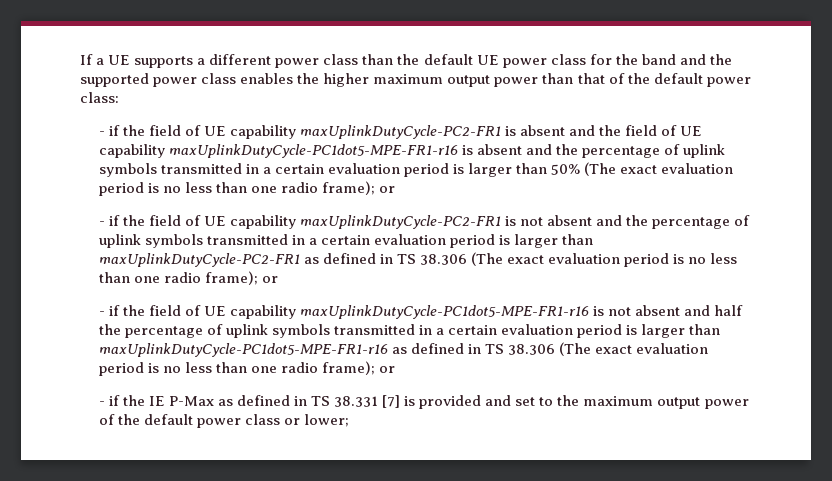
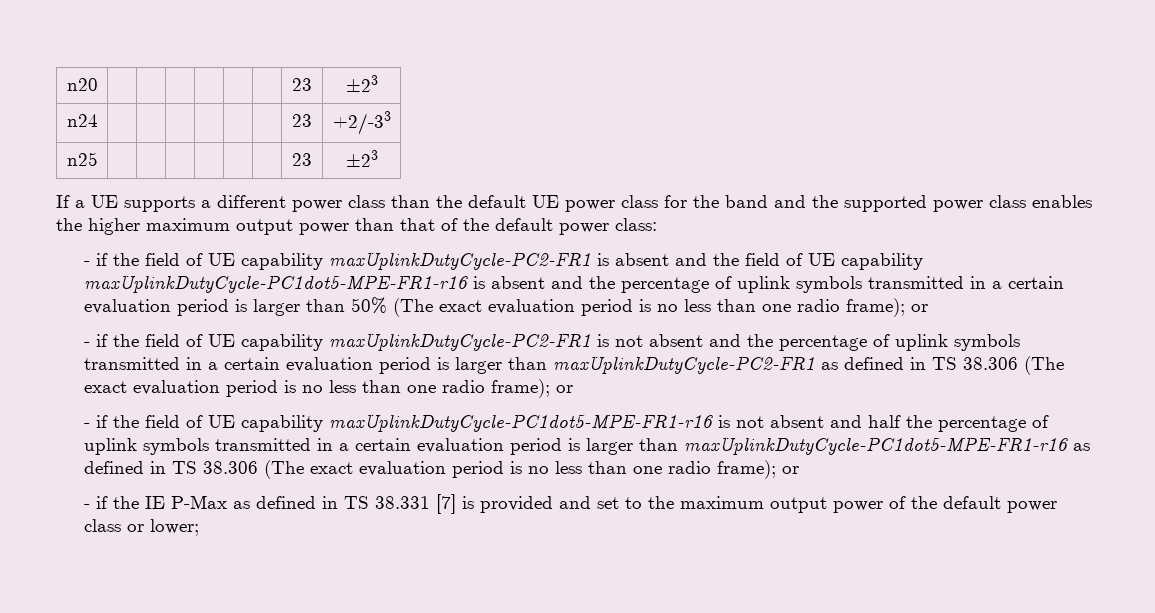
+ n20 | | | | | | | 23 | ±23
+ n24 | | | | | | | 23 | +2/-33
+ n25 | | | | | | | 23 | ±23

